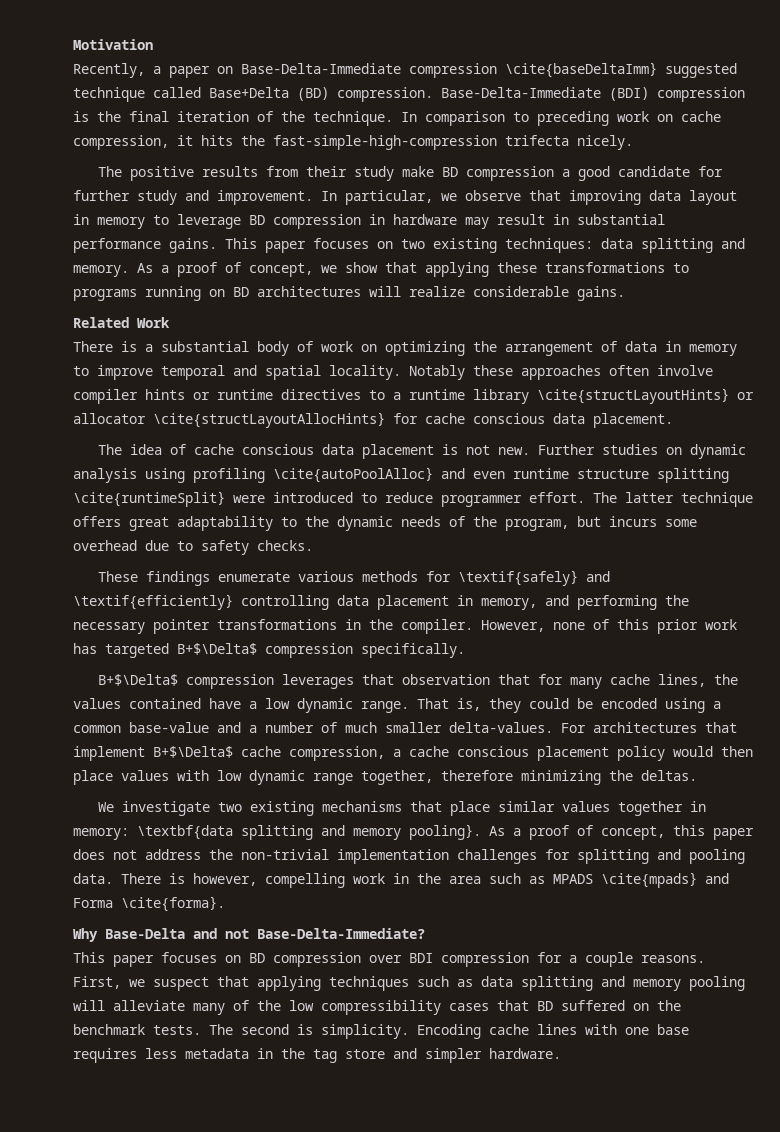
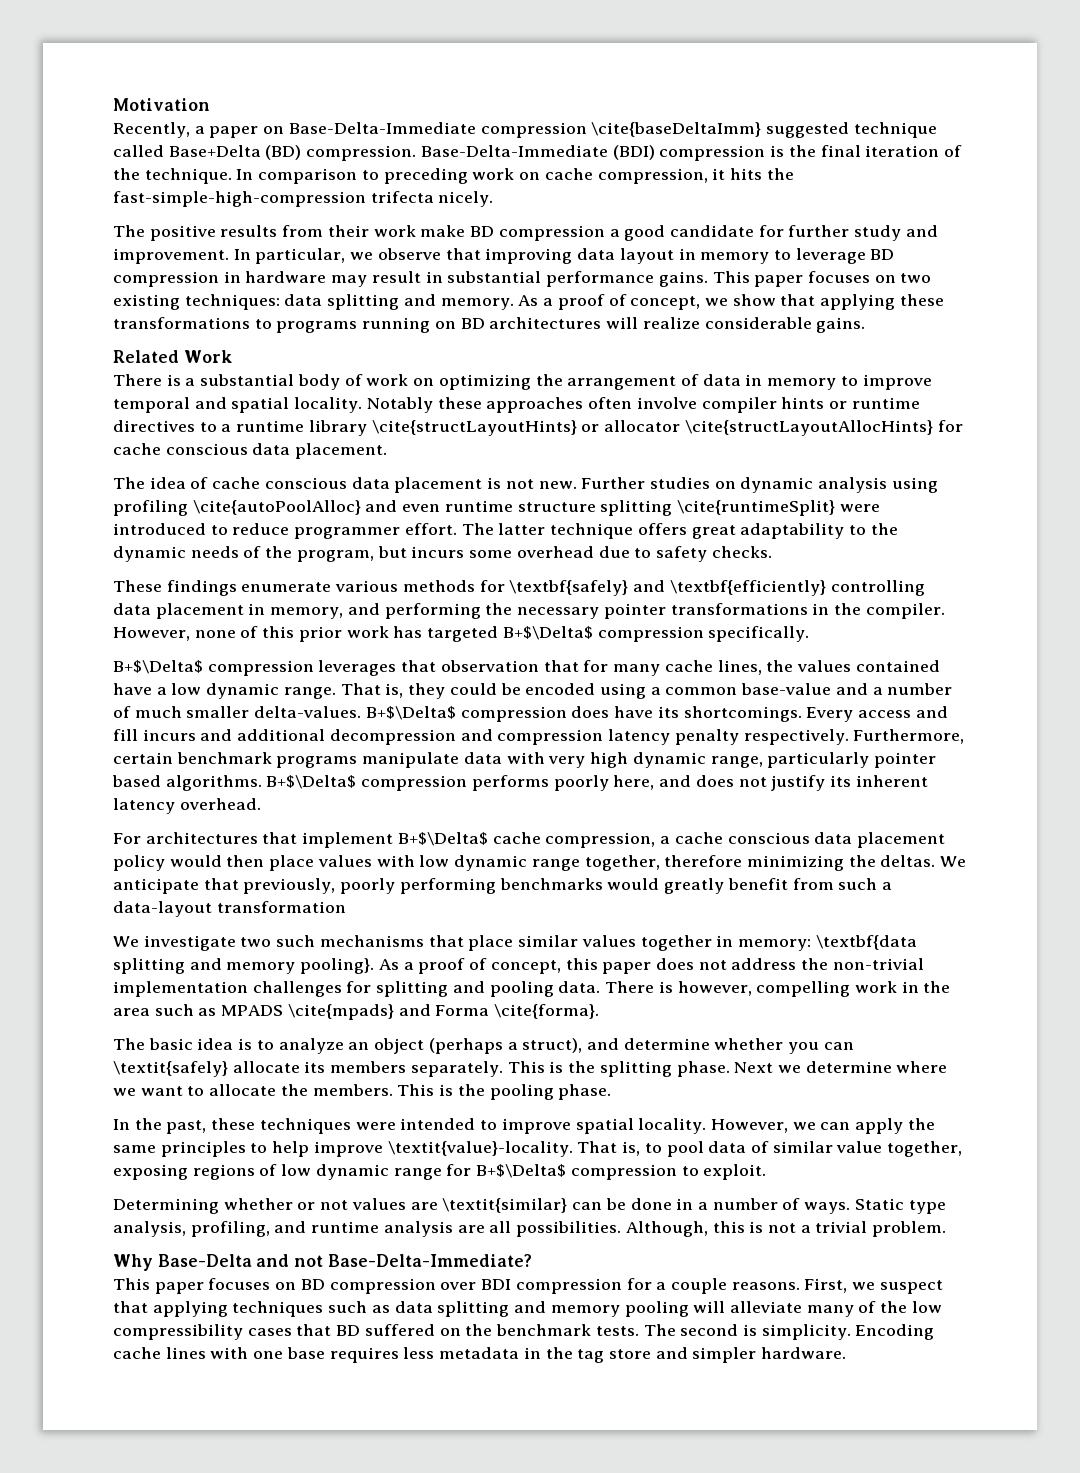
- The positive results from their study make BD compression a good candidate for further study and improvement.
+ The positive results from their work make BD compression a good candidate for further study and improvement.
- These findings enumerate various methods for \textif{safely} and \textif{efficiently} controlling data placement in memory, and performing the necessary pointer transformations in the compiler.
+ These findings enumerate various methods for \textbf{safely} and \textbf{efficiently} controlling data placement in memory, and performing the necessary pointer transformations in the compiler.
- That is, they could be encoded using a common base-value and a number of much smaller delta-values. For architectures that implement B+$\Delta$ cache compression, a cache conscious placement policy would then place values with low dynamic range together, therefore minimizing the deltas.
+ That is, they could be encoded using a common base-value and a number of much smaller delta-values. B+$\Delta$ compression does have its shortcomings. Every access and fill incurs and additional decompression and compression latency penalty respectively. Furthermore, certain benchmark programs manipulate data with very high dynamic range, particularly pointer based algorithms. B+$\Delta$ compression performs poorly here, and does not justify its inherent latency overhead.
+ For architectures that implement B+$\Delta$ cache compression, a cache conscious data placement policy would then place values with low dynamic range together, therefore minimizing the deltas. We anticipate that previously, poorly performing benchmarks would greatly benefit from such a data-layout transformation
- We investigate two existing mechanisms that place similar values together in memory: \textbf{data splitting and memory pooling}.
+ We investigate two such mechanisms that place similar values together in memory: \textbf{data splitting and memory pooling}.
+ The basic idea is to analyze an object (perhaps a struct), and determine whether you can \textit{safely} allocate its members separately. This is the splitting phase. Next we determine where we want to allocate the members. This is the pooling phase.
+ In the past, these techniques were intended to improve spatial locality. However, we can apply the same principles to help improve \textit{value}-locality. That is, to pool data of similar value together, exposing regions of low dynamic range for B+$\Delta$ compression to exploit.
+ Determining whether or not values are \textit{similar} can be done in a number of ways. Static type analysis, profiling, and runtime analysis are all possibilities. Although, this is not a trivial problem.

